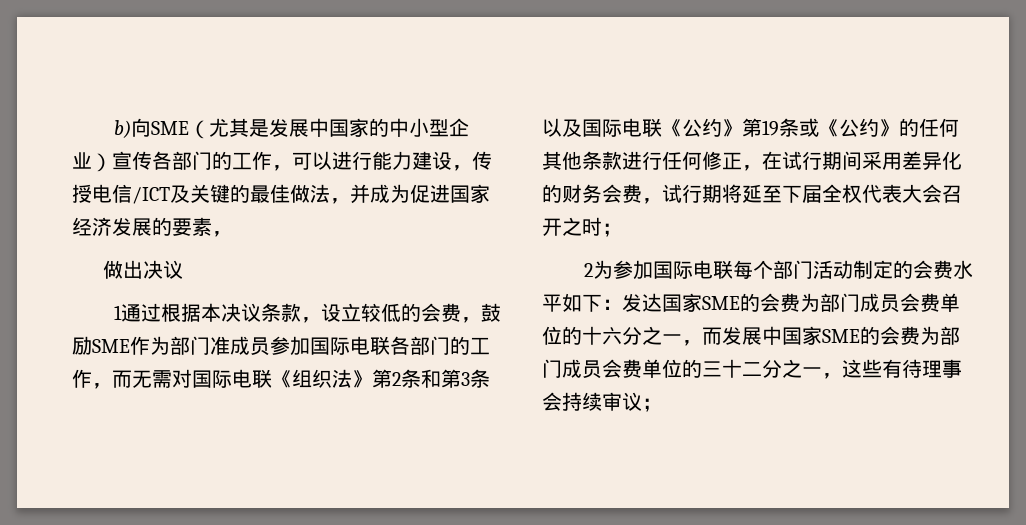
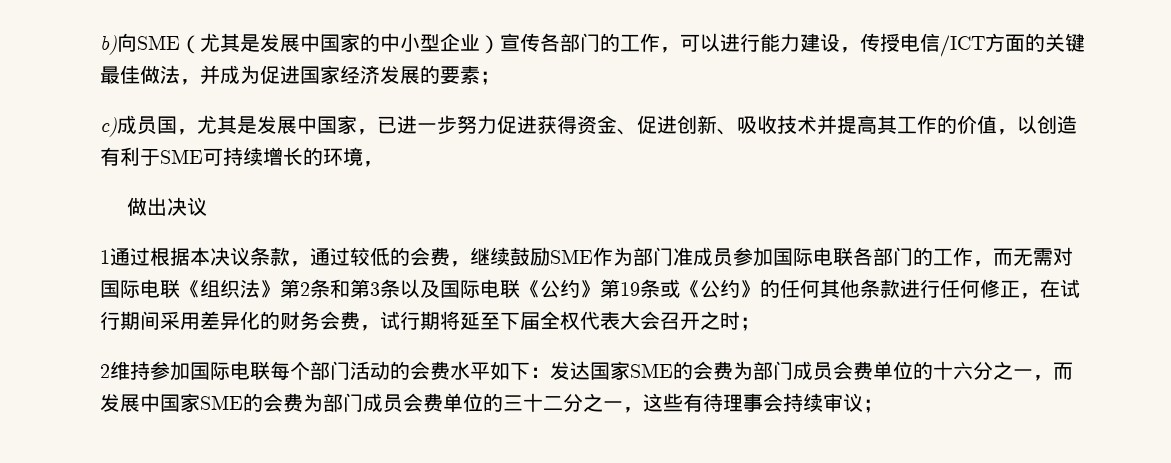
- b)向SME（尤其是发展中国家的中小型企业）宣传各部门的工作，可以进行能力建设，传授电信/ICT及关键的最佳做法，并成为促进国家经济发展的要素，
+ b)向SME（尤其是发展中国家的中小型企业）宣传各部门的工作，可以进行能力建设，传授电信/ICT方面的关键最佳做法，并成为促进国家经济发展的要素；
+ c)成员国，尤其是发展中国家，已进一步努力促进获得资金、促进创新、吸收技术并提高其工作的价值，以创造有利于SME可持续增长的环境，
- 1通过根据本决议条款，设立较低的会费，鼓励SME作为部门准成员参加国际电联各部门的工作，而无需对国际电联《组织法》第2条和第3条以及国际电联《公约》第19条或《公约》的任何其他条款进行任何修正，在试行期间采用差异化的财务会费，试行期将延至下届全权代表大会召开之时；
+ 1通过根据本决议条款，通过较低的会费，继续鼓励SME作为部门准成员参加国际电联各部门的工作，而无需对国际电联《组织法》第2条和第3条以及国际电联《公约》第19条或《公约》的任何其他条款进行任何修正，在试行期间采用差异化的财务会费，试行期将延至下届全权代表大会召开之时；
- 2为参加国际电联每个部门活动制定的会费水平如下：发达国家SME的会费为部门成员会费单位的十六分之一，而发展中国家SME的会费为部门成员会费单位的三十二分之一，这些有待理事会持续审议；
+ 2维持参加国际电联每个部门活动的会费水平如下：发达国家SME的会费为部门成员会费单位的十六分之一，而发展中国家SME的会费为部门成员会费单位的三十二分之一，这些有待理事会持续审议；

